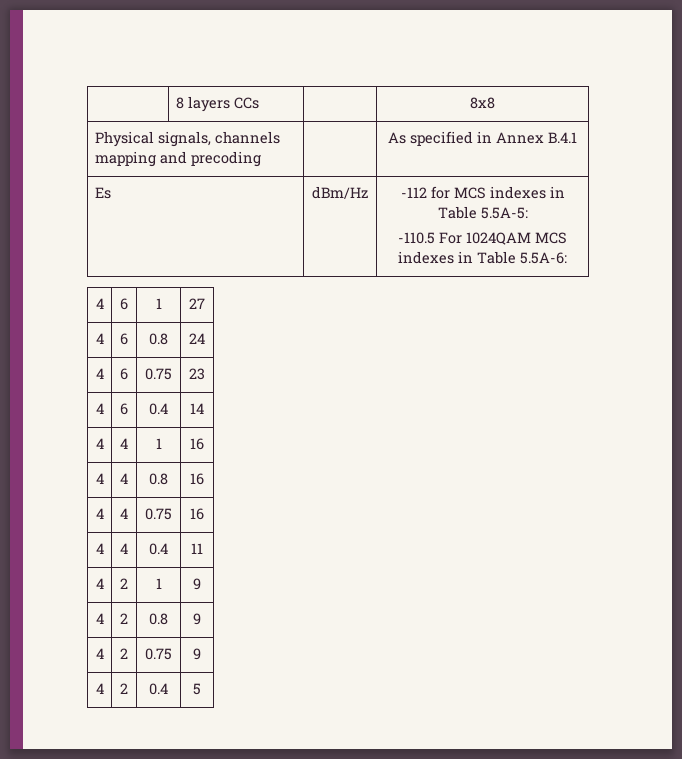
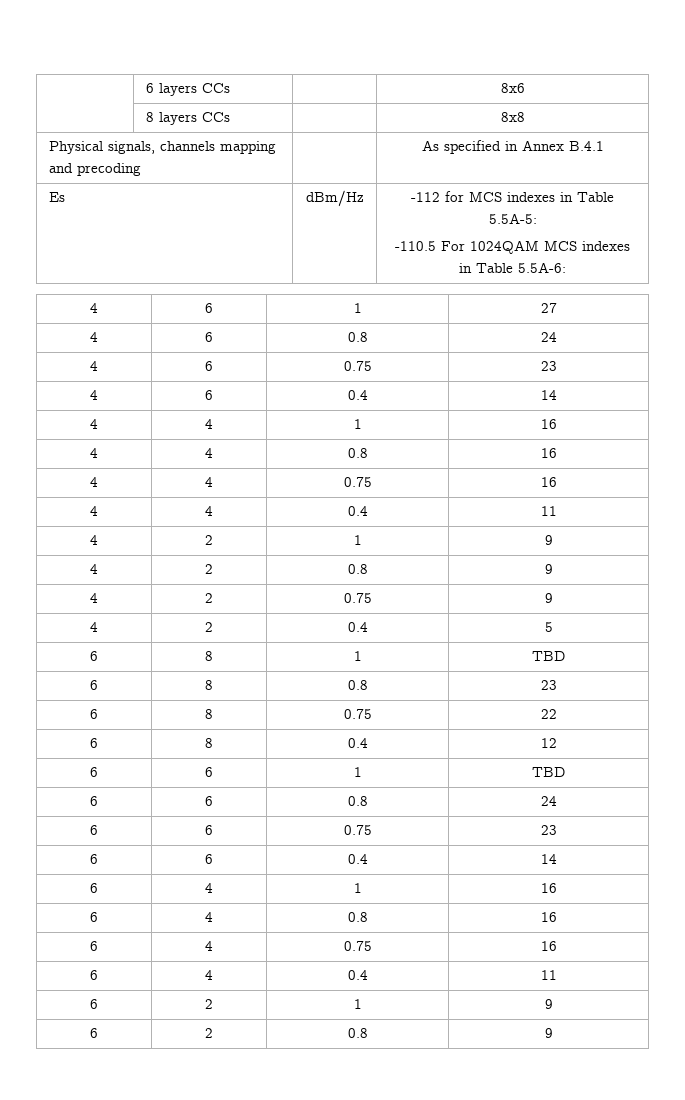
+ | 6 layers CCs | | 8x6
+ 6 | 8 | 1 | TBD
+ 6 | 8 | 0.8 | 23
+ 6 | 8 | 0.75 | 22
+ 6 | 8 | 0.4 | 12
+ 6 | 6 | 1 | TBD
+ 6 | 6 | 0.8 | 24
+ 6 | 6 | 0.75 | 23
+ 6 | 6 | 0.4 | 14
+ 6 | 4 | 1 | 16
+ 6 | 4 | 0.8 | 16
+ 6 | 4 | 0.75 | 16
+ 6 | 4 | 0.4 | 11
+ 6 | 2 | 1 | 9
+ 6 | 2 | 0.8 | 9

